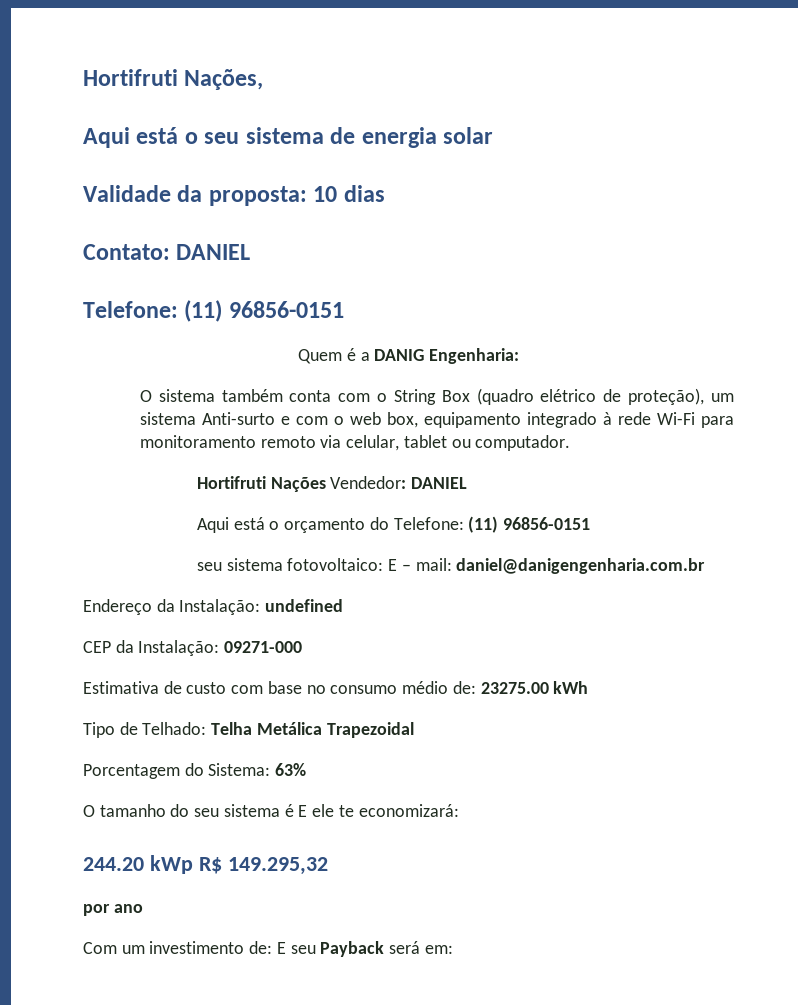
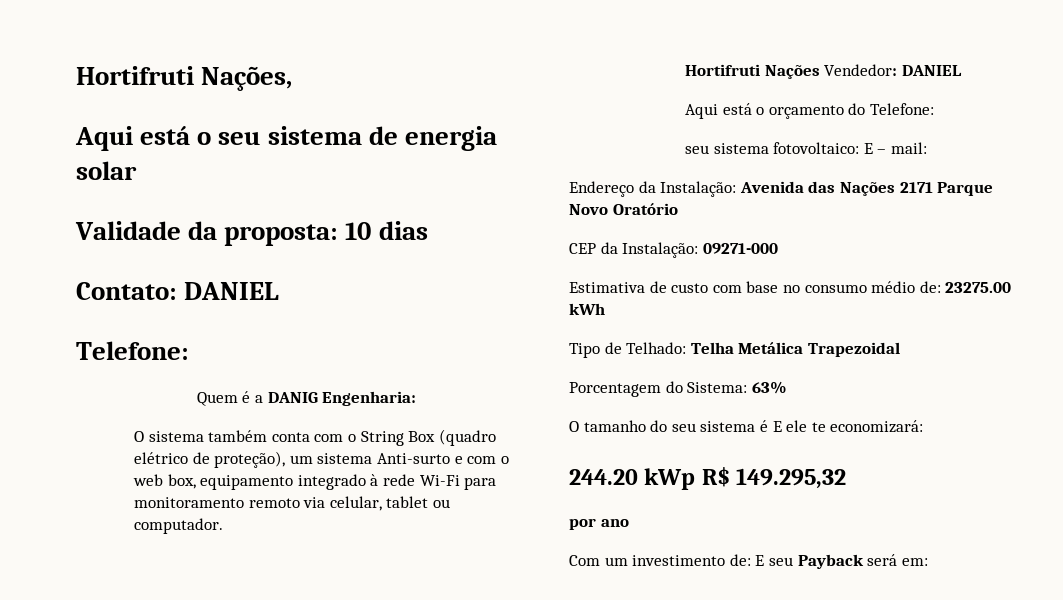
  Contato: DANIEL
- Telefone: (11) 96856-0151
+ Telefone:
- Aqui está o orçamento do Telefone: (11) 96856-0151
+ Aqui está o orçamento do Telefone:
- seu sistema fotovoltaico: E – mail: daniel@danigengenharia.com.br
+ seu sistema fotovoltaico: E – mail:
- Endereço da Instalação: undefined
+ Endereço da Instalação: Avenida das Nações 2171 Parque Novo Oratório

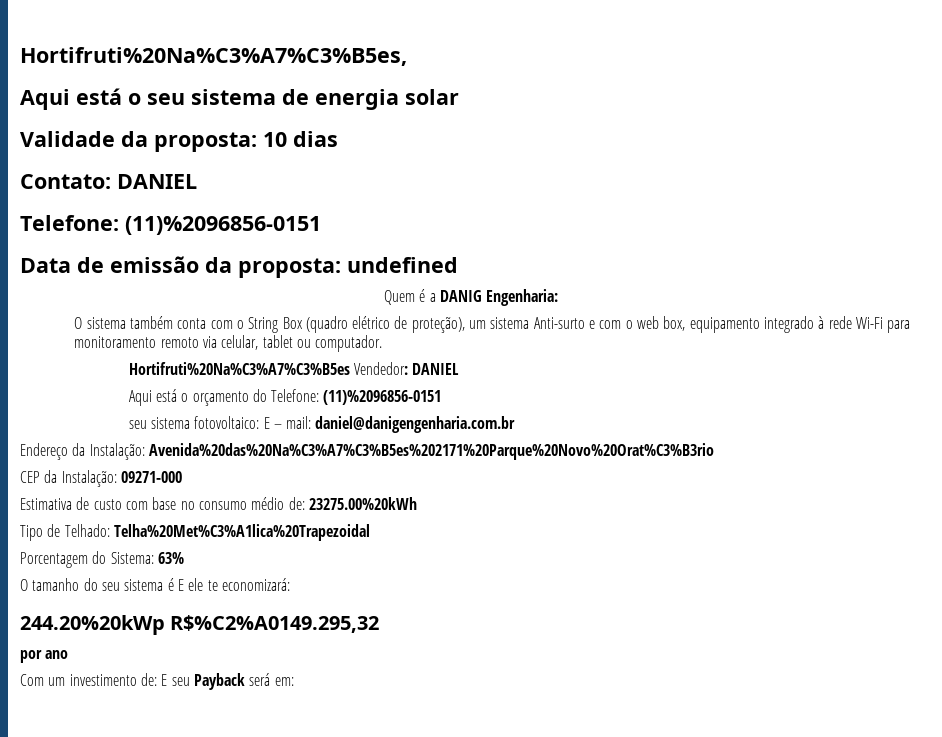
- Hortifruti Nações,
+ Hortifruti%20Na%C3%A7%C3%B5es,
  Contato: DANIEL
- Telefone:
+ Telefone: (11)%2096856-0151
+ Data de emissão da proposta: undefined
- Hortifruti Nações Vendedor: DANIEL
+ Hortifruti%20Na%C3%A7%C3%B5es Vendedor: DANIEL
- Aqui está o orçamento do Telefone:
+ Aqui está o orçamento do Telefone: (11)%2096856-0151
- seu sistema fotovoltaico: E – mail:
+ seu sistema fotovoltaico: E – mail: daniel@danigengenharia.com.br
- Endereço da Instalação: Avenida das Nações 2171 Parque Novo Oratório
+ Endereço da Instalação: Avenida%20das%20Na%C3%A7%C3%B5es%202171%20Parque%20Novo%20Orat%C3%B3rio
- Estimativa de custo com base no consumo médio de: 23275.00 kWh
+ Estimativa de custo com base no consumo médio de: 23275.00%20kWh
- Tipo de Telhado: Telha Metálica Trapezoidal
+ Tipo de Telhado: Telha%20Met%C3%A1lica%20Trapezoidal
- 244.20 kWp R$ 149.295,32
+ 244.20%20kWp R$%C2%A0149.295,32

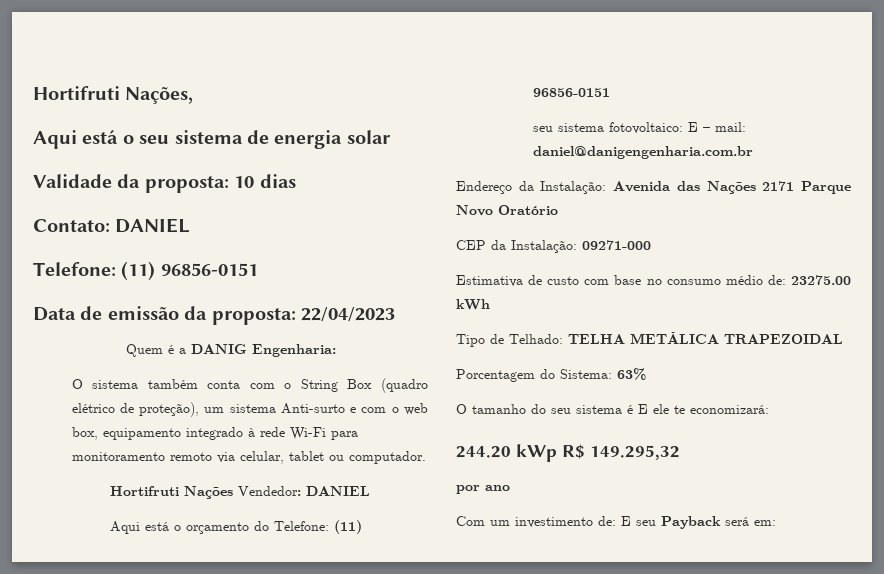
- Hortifruti%20Na%C3%A7%C3%B5es,
+ Hortifruti Nações,
  Contato: DANIEL
- Telefone: (11)%2096856-0151
+ Telefone: (11) 96856-0151
- Data de emissão da proposta: undefined
+ Data de emissão da proposta: 22/04/2023
- Hortifruti%20Na%C3%A7%C3%B5es Vendedor: DANIEL
+ Hortifruti Nações Vendedor: DANIEL
- Aqui está o orçamento do Telefone: (11)%2096856-0151
+ Aqui está o orçamento do Telefone: (11) 96856-0151
- Endereço da Instalação: Avenida%20das%20Na%C3%A7%C3%B5es%202171%20Parque%20Novo%20Orat%C3%B3rio
+ Endereço da Instalação: Avenida das Nações 2171 Parque Novo Oratório
- Estimativa de custo com base no consumo médio de: 23275.00%20kWh
+ Estimativa de custo com base no consumo médio de: 23275.00 kWh
- Tipo de Telhado: Telha%20Met%C3%A1lica%20Trapezoidal
+ Tipo de Telhado: TELHA METÁLICA TRAPEZOIDAL
- 244.20%20kWp R$%C2%A0149.295,32
+ 244.20 kWp R$ 149.295,32

